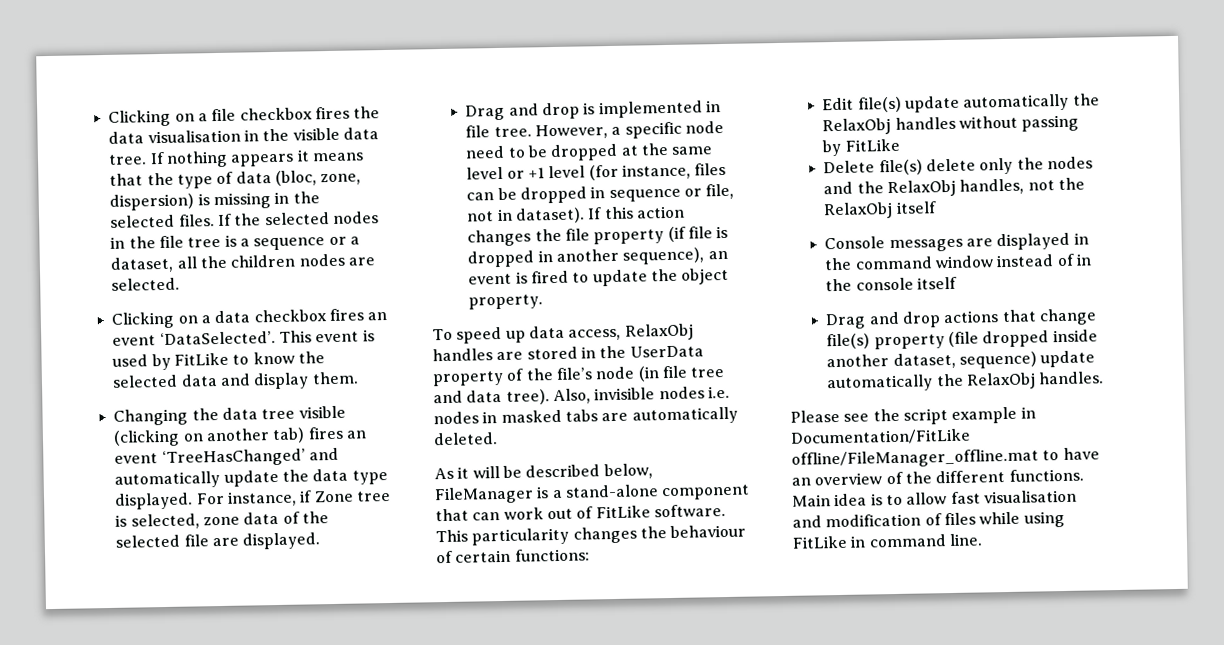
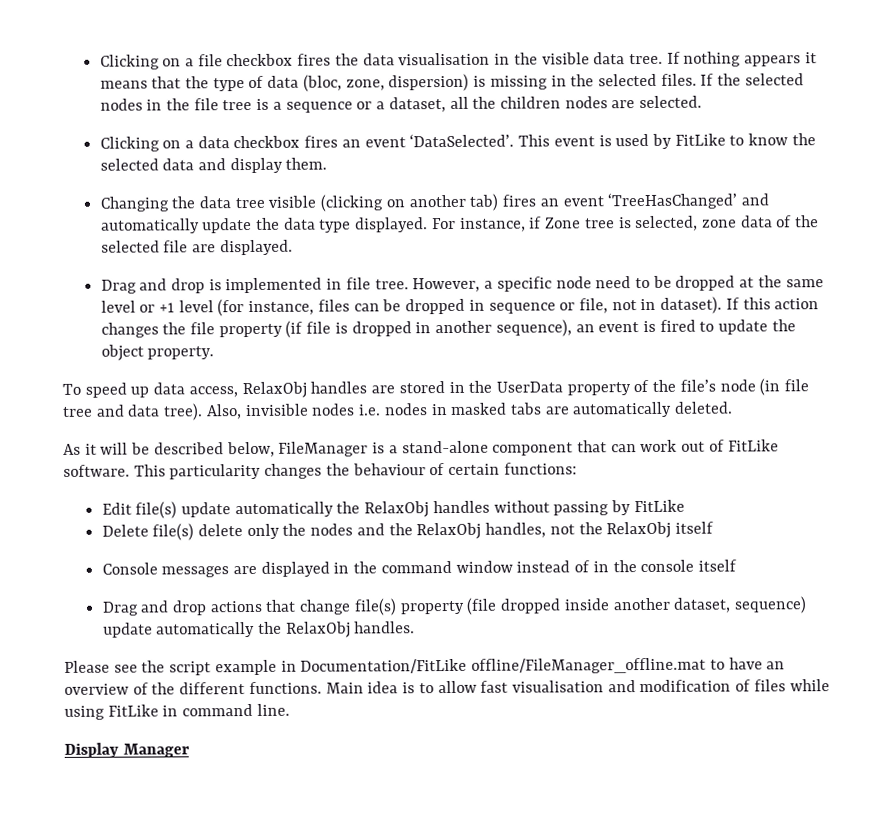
+ Display Manager

